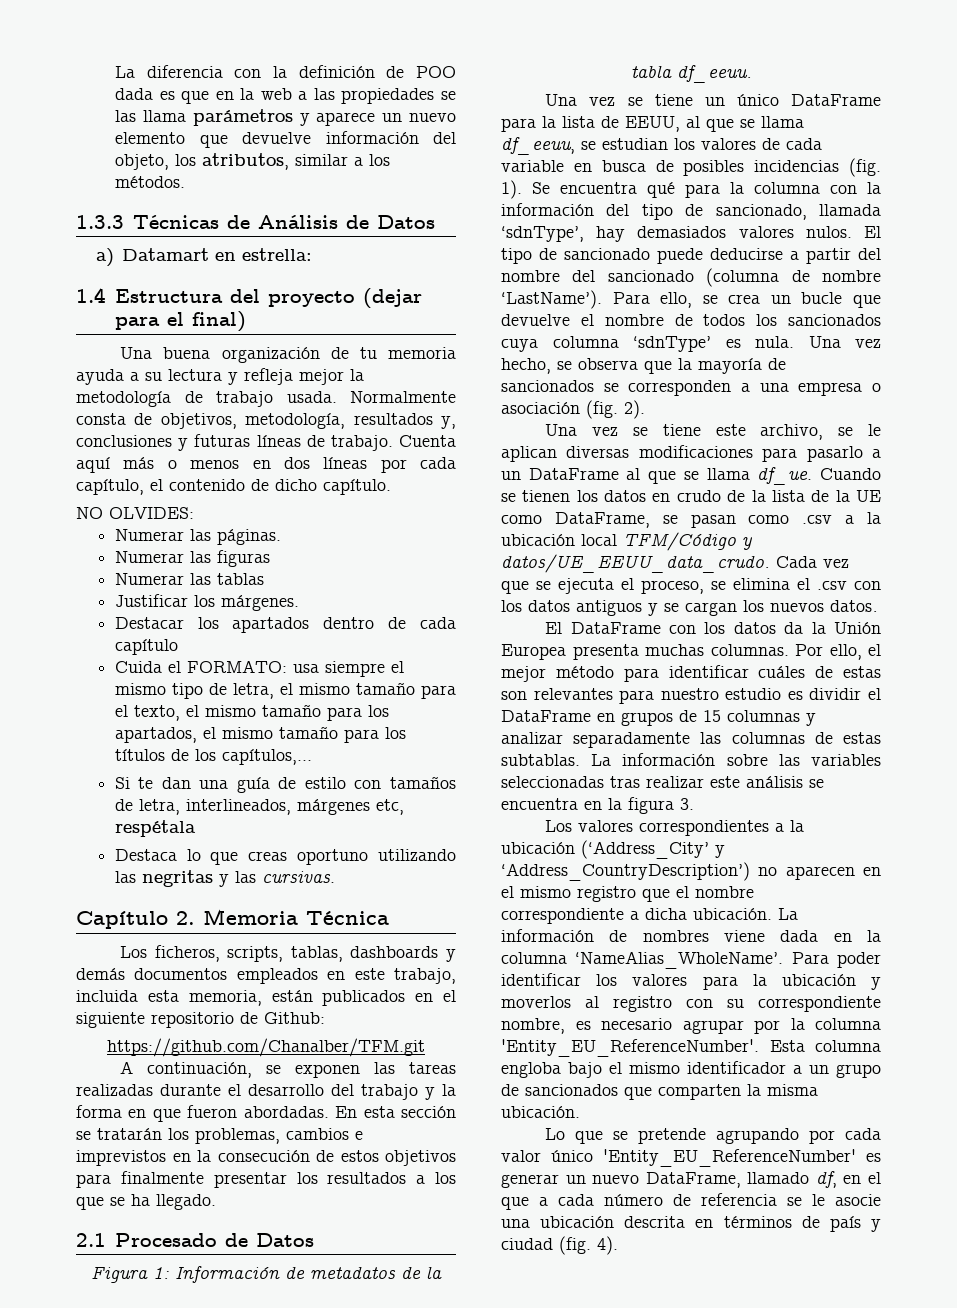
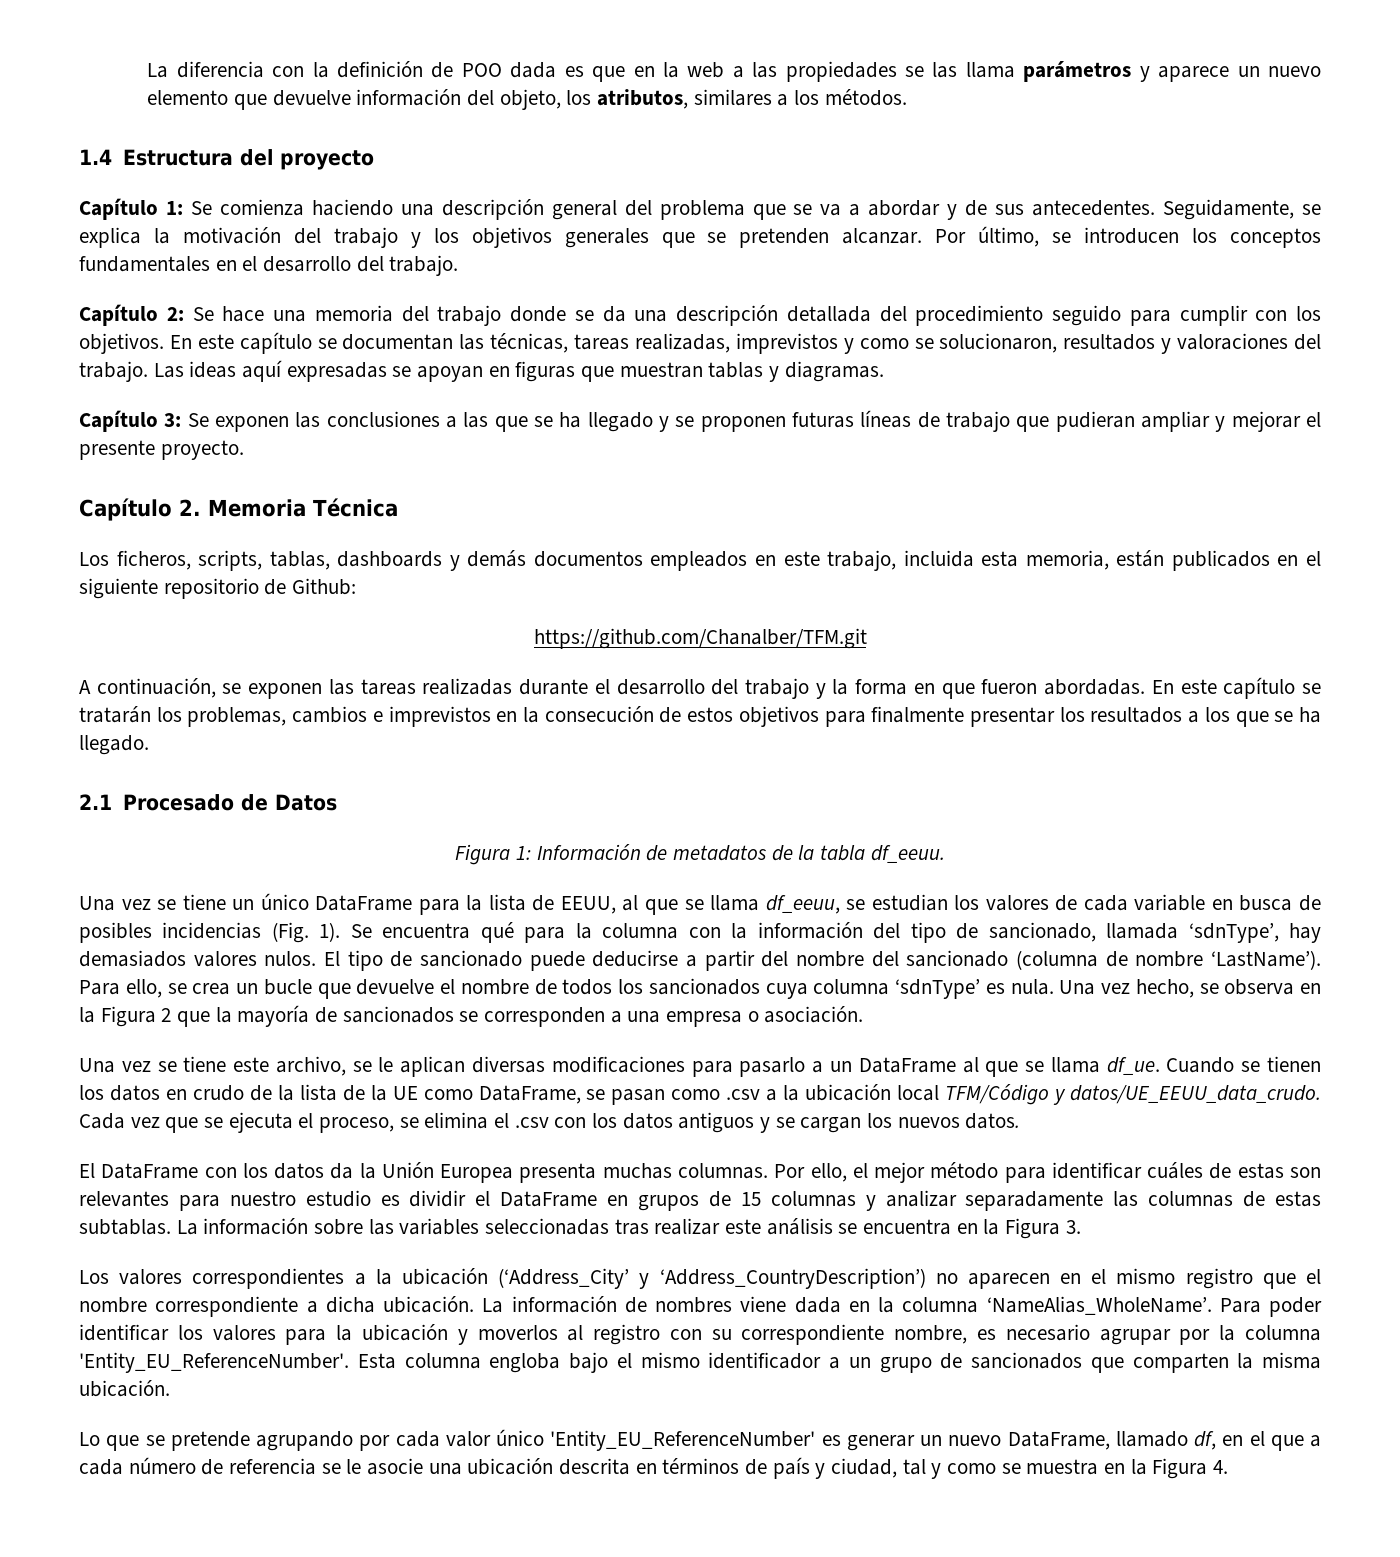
- La diferencia con la definición de POO dada es que en la web a las propiedades se las llama parámetros y aparece un nuevo elemento que devuelve información del objeto, los atributos, similar a los métodos.
+ La diferencia con la definición de POO dada es que en la web a las propiedades se las llama parámetros y aparece un nuevo elemento que devuelve información del objeto, los atributos, similares a los métodos.
- 1.3.3 Técnicas de Análisis de Datos
- a) Datamart en estrella:
- 1.4 Estructura del proyecto (dejar para el final)
- Una buena organización de tu memoria ayuda a su lectura y refleja mejor la metodología de trabajo usada. Normalmente consta de objetivos, metodología, resultados y, conclusiones y futuras líneas de trabajo. Cuenta aquí más o menos en dos líneas por cada capítulo, el contenido de dicho capítulo.
- NO OLVIDES:
- Numerar las páginas.
- Numerar las figuras
- Numerar las tablas
- Justificar los márgenes.
- Destacar los apartados dentro de cada capítulo
- Cuida el FORMATO: usa siempre el mismo tipo de letra, el mismo tamaño para el texto, el mismo tamaño para los apartados, el mismo tamaño para los títulos de los capítulos,…
- Si te dan una guía de estilo con tamaños de letra, interlineados, márgenes etc, respétala
- Destaca lo que creas oportuno utilizando las negritas y las cursivas.
+ 1.4 Estructura del proyecto
+ Capítulo 1: Se comienza haciendo una descripción general del problema que se va a abordar y de sus antecedentes. Seguidamente, se explica la motivación del trabajo y los objetivos generales que se pretenden alcanzar. Por último, se introducen los conceptos fundamentales en el desarrollo del trabajo.
+ Capítulo 2: Se hace una memoria del trabajo donde se da una descripción detallada del procedimiento seguido para cumplir con los objetivos. En este capítulo se documentan las técnicas, tareas realizadas, imprevistos y como se solucionaron, resultados y valoraciones del trabajo. Las ideas aquí expresadas se apoyan en figuras que muestran tablas y diagramas.
+ Capítulo 3: Se exponen las conclusiones a las que se ha llegado y se proponen futuras líneas de trabajo que pudieran ampliar y mejorar el presente proyecto.
- En esta sección se tratarán los problemas, cambios e imprevistos en la consecución de estos objetivos para finalmente presentar los resultados a los que se ha llegado.
+ En este capítulo se tratarán los problemas, cambios e imprevistos en la consecución de estos objetivos para finalmente presentar los resultados a los que se ha llegado.
- Una vez se tiene un único DataFrame para la lista de EEUU, al que se llama df_eeuu, se estudian los valores de cada variable en busca de posibles incidencias (fig. 1).
+ Una vez se tiene un único DataFrame para la lista de EEUU, al que se llama df_eeuu, se estudian los valores de cada variable en busca de posibles incidencias (Fig. 1).
- Una vez hecho, se observa que la mayoría de sancionados se corresponden a una empresa o asociación (fig. 2).
+ Una vez hecho, se observa en la Figura 2 que la mayoría de sancionados se corresponden a una empresa o asociación.
- La información sobre las variables seleccionadas tras realizar este análisis se encuentra en la figura 3.
+ La información sobre las variables seleccionadas tras realizar este análisis se encuentra en la Figura 3.
- Lo que se pretende agrupando por cada valor único 'Entity_EU_ReferenceNumber' es generar un nuevo DataFrame, llamado df, en el que a cada número de referencia se le asocie una ubicación descrita en términos de país y ciudad (fig. 4).
+ Lo que se pretende agrupando por cada valor único 'Entity_EU_ReferenceNumber' es generar un nuevo DataFrame, llamado df, en el que a cada número de referencia se le asocie una ubicación descrita en términos de país y ciudad, tal y como se muestra en la Figura 4.

